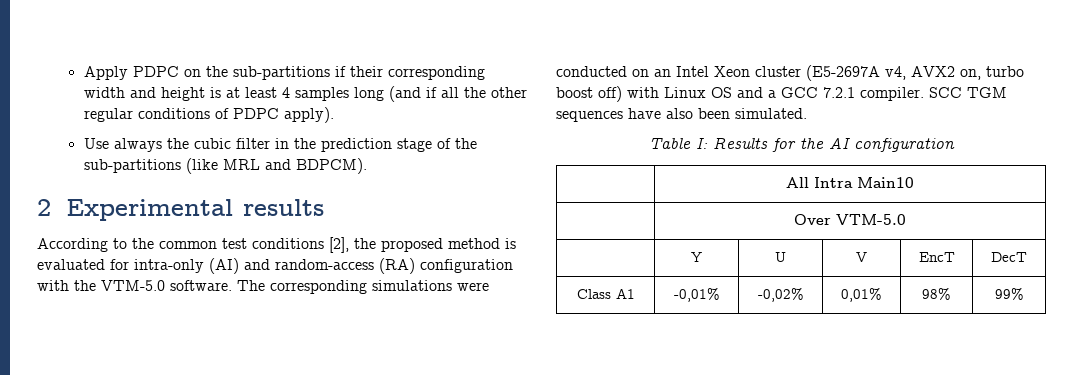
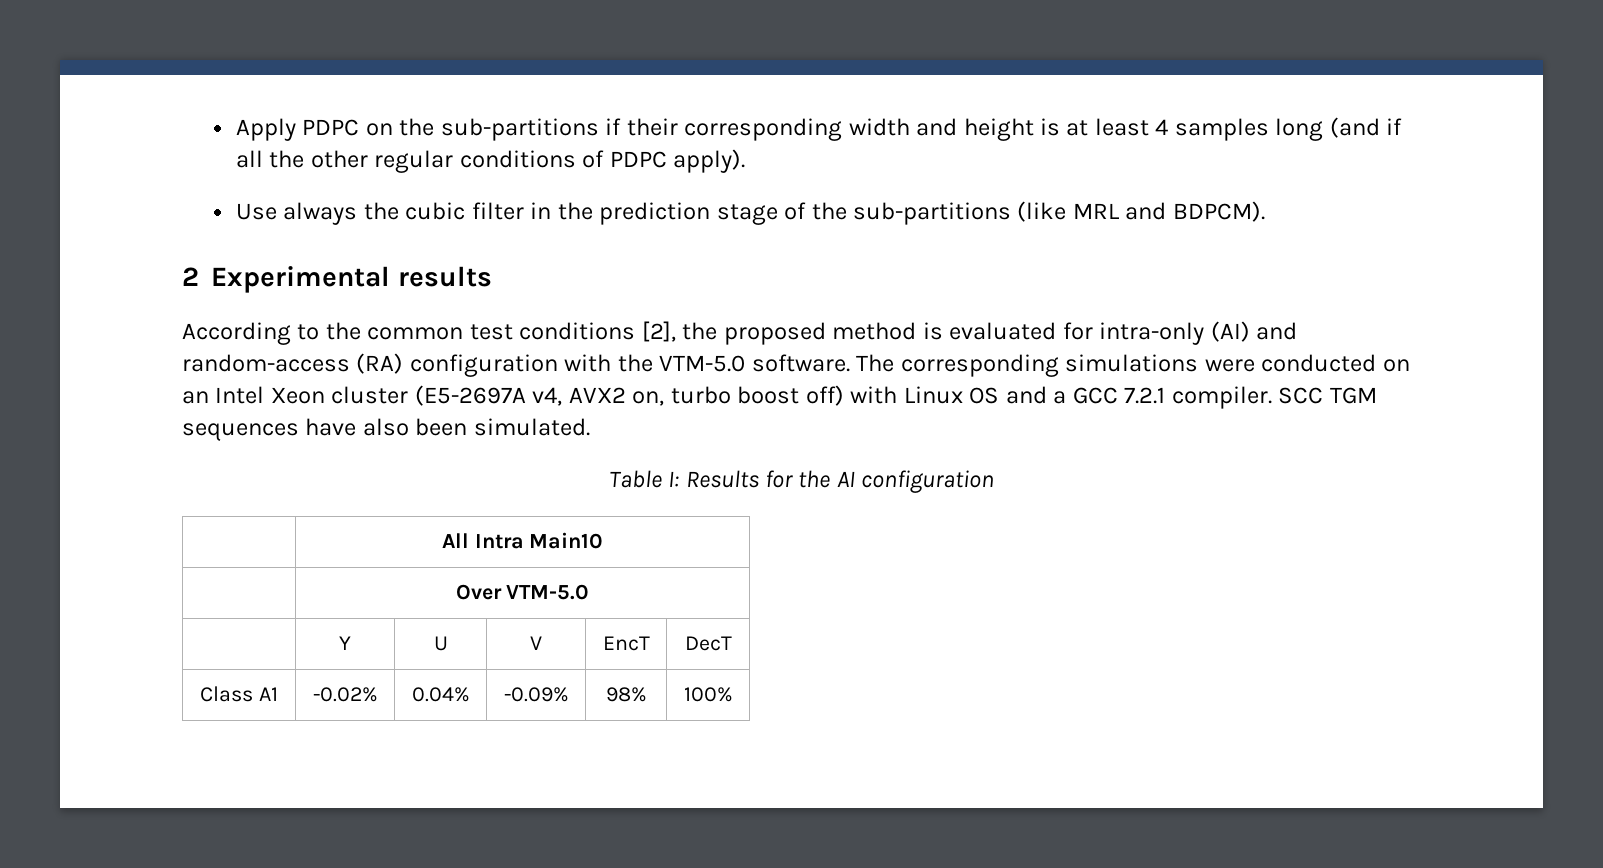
- Class A1 | -0,01% | -0,02% | 0,01% | 98% | 99%
+ Class A1 | -0.02% | 0.04% | -0.09% | 98% | 100%

